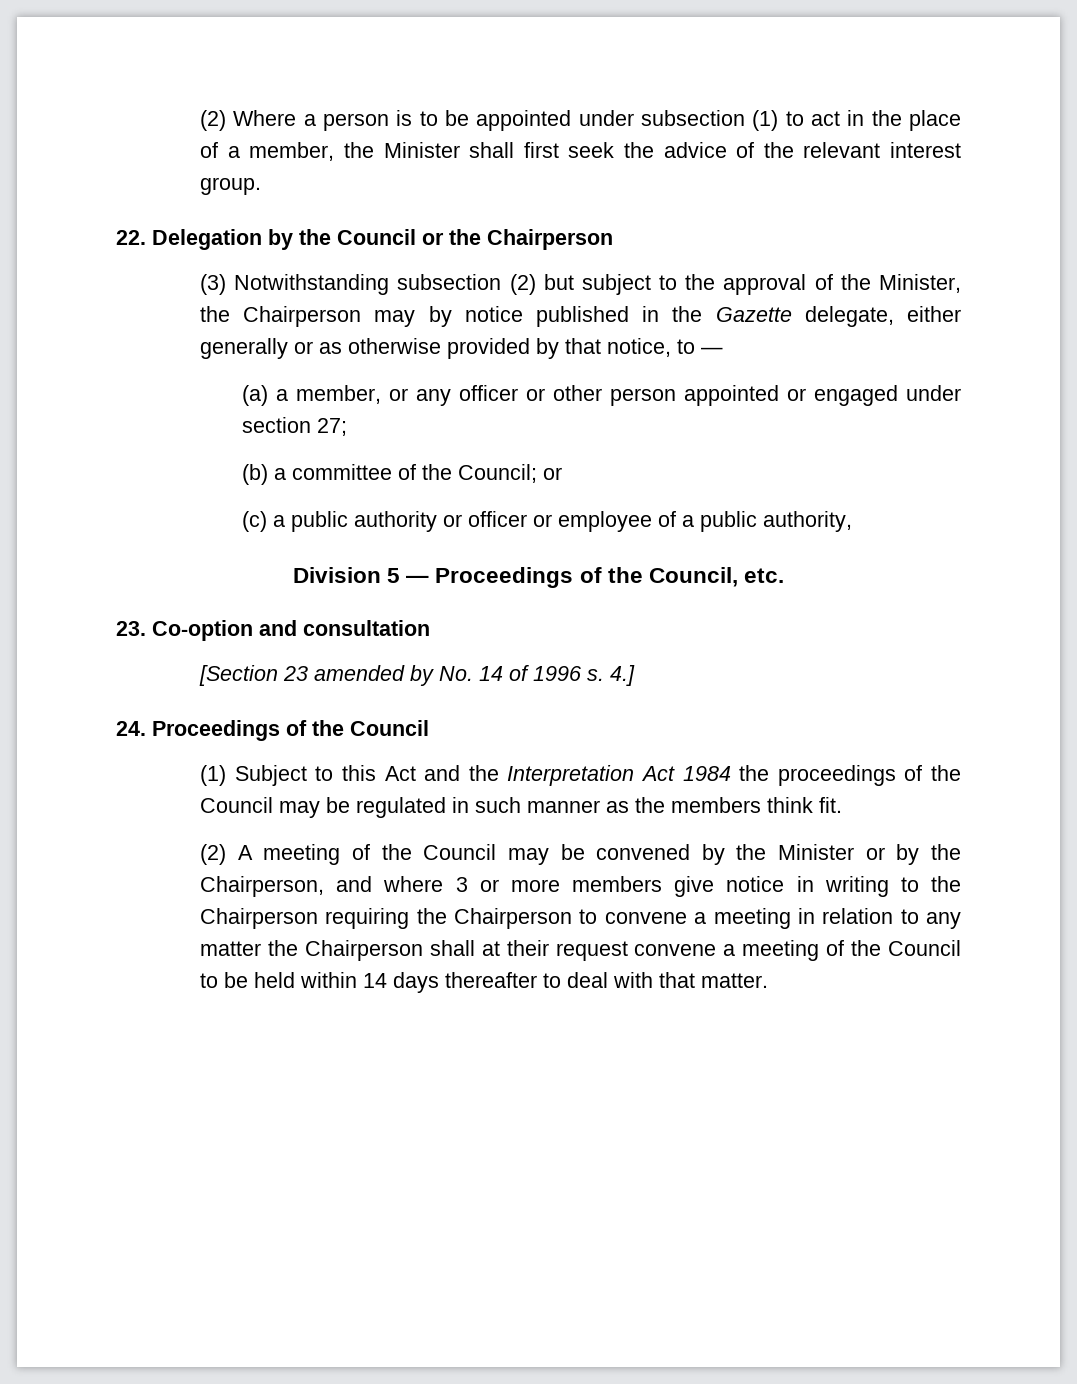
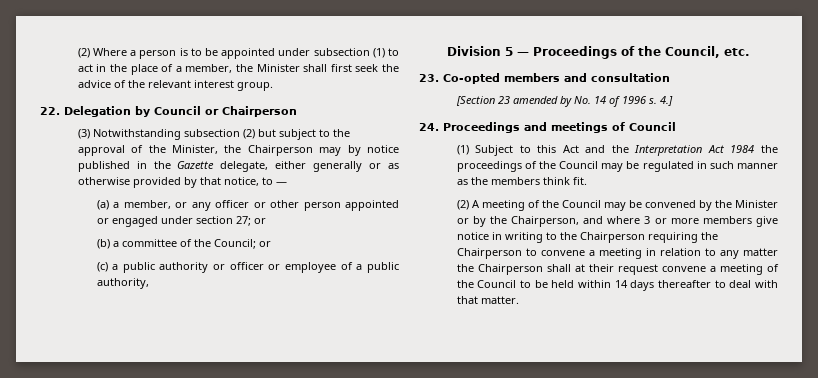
- 22. Delegation by the Council or the Chairperson
+ 22. Delegation by Council or Chairperson
- (a) a member, or any officer or other person appointed or engaged under section 27;
+ (a) a member, or any officer or other person appointed or engaged under section 27; or
- 23. Co-option and consultation
+ 23. Co-opted members and consultation
- 24. Proceedings of the Council
+ 24. Proceedings and meetings of Council

